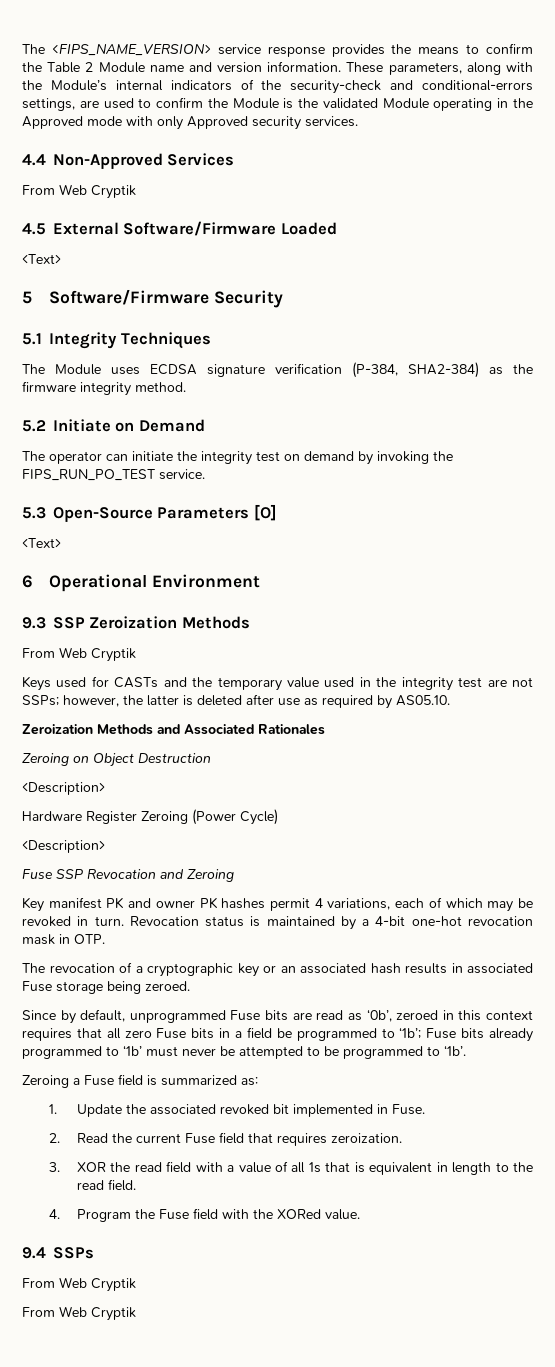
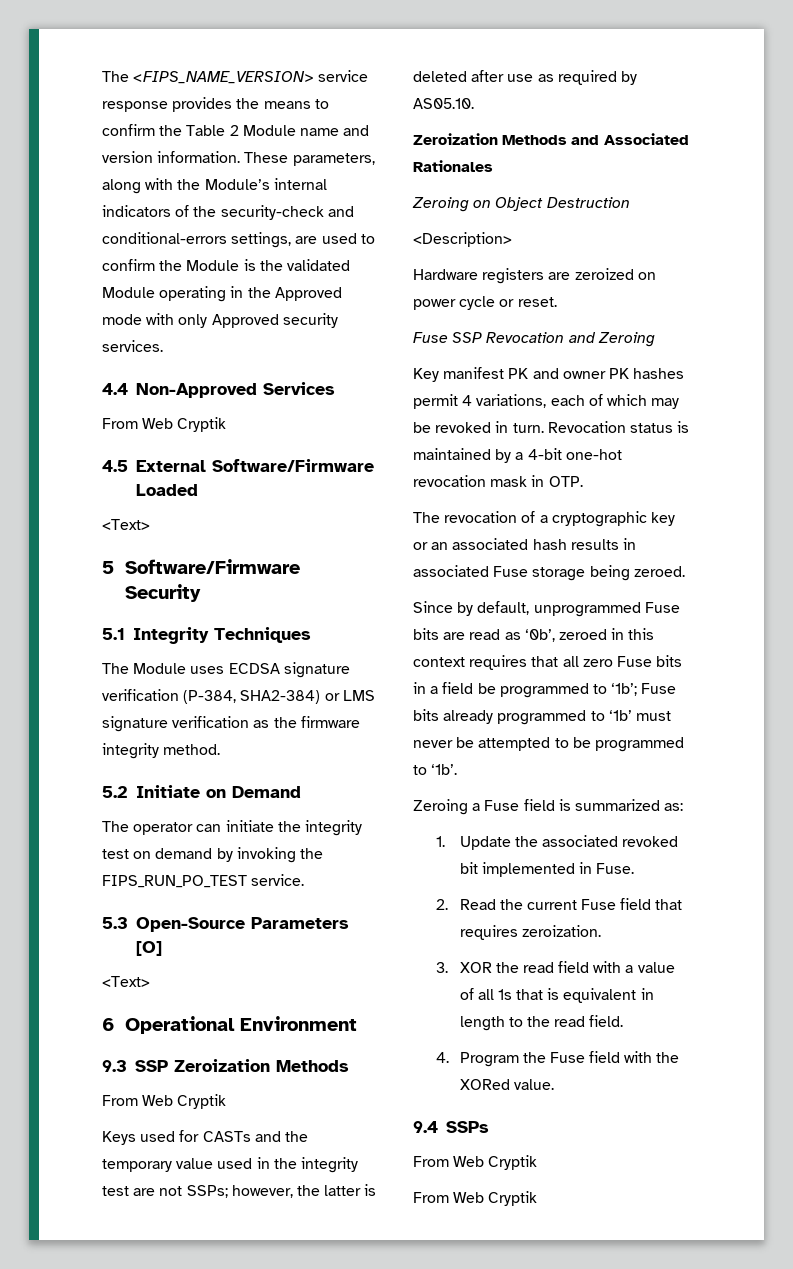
- The Module uses ECDSA signature verification (P-384, SHA2-384) as the firmware integrity method.
+ The Module uses ECDSA signature verification (P-384, SHA2-384) or LMS signature verification as the firmware integrity method.
- Hardware Register Zeroing (Power Cycle)
- <Description>
+ Hardware registers are zeroized on power cycle or reset.

